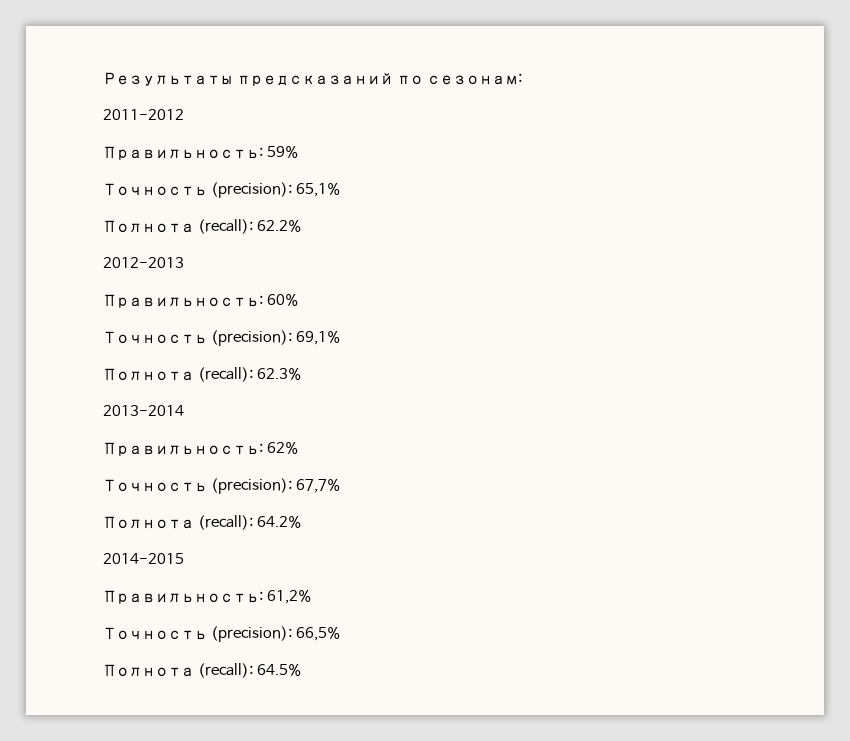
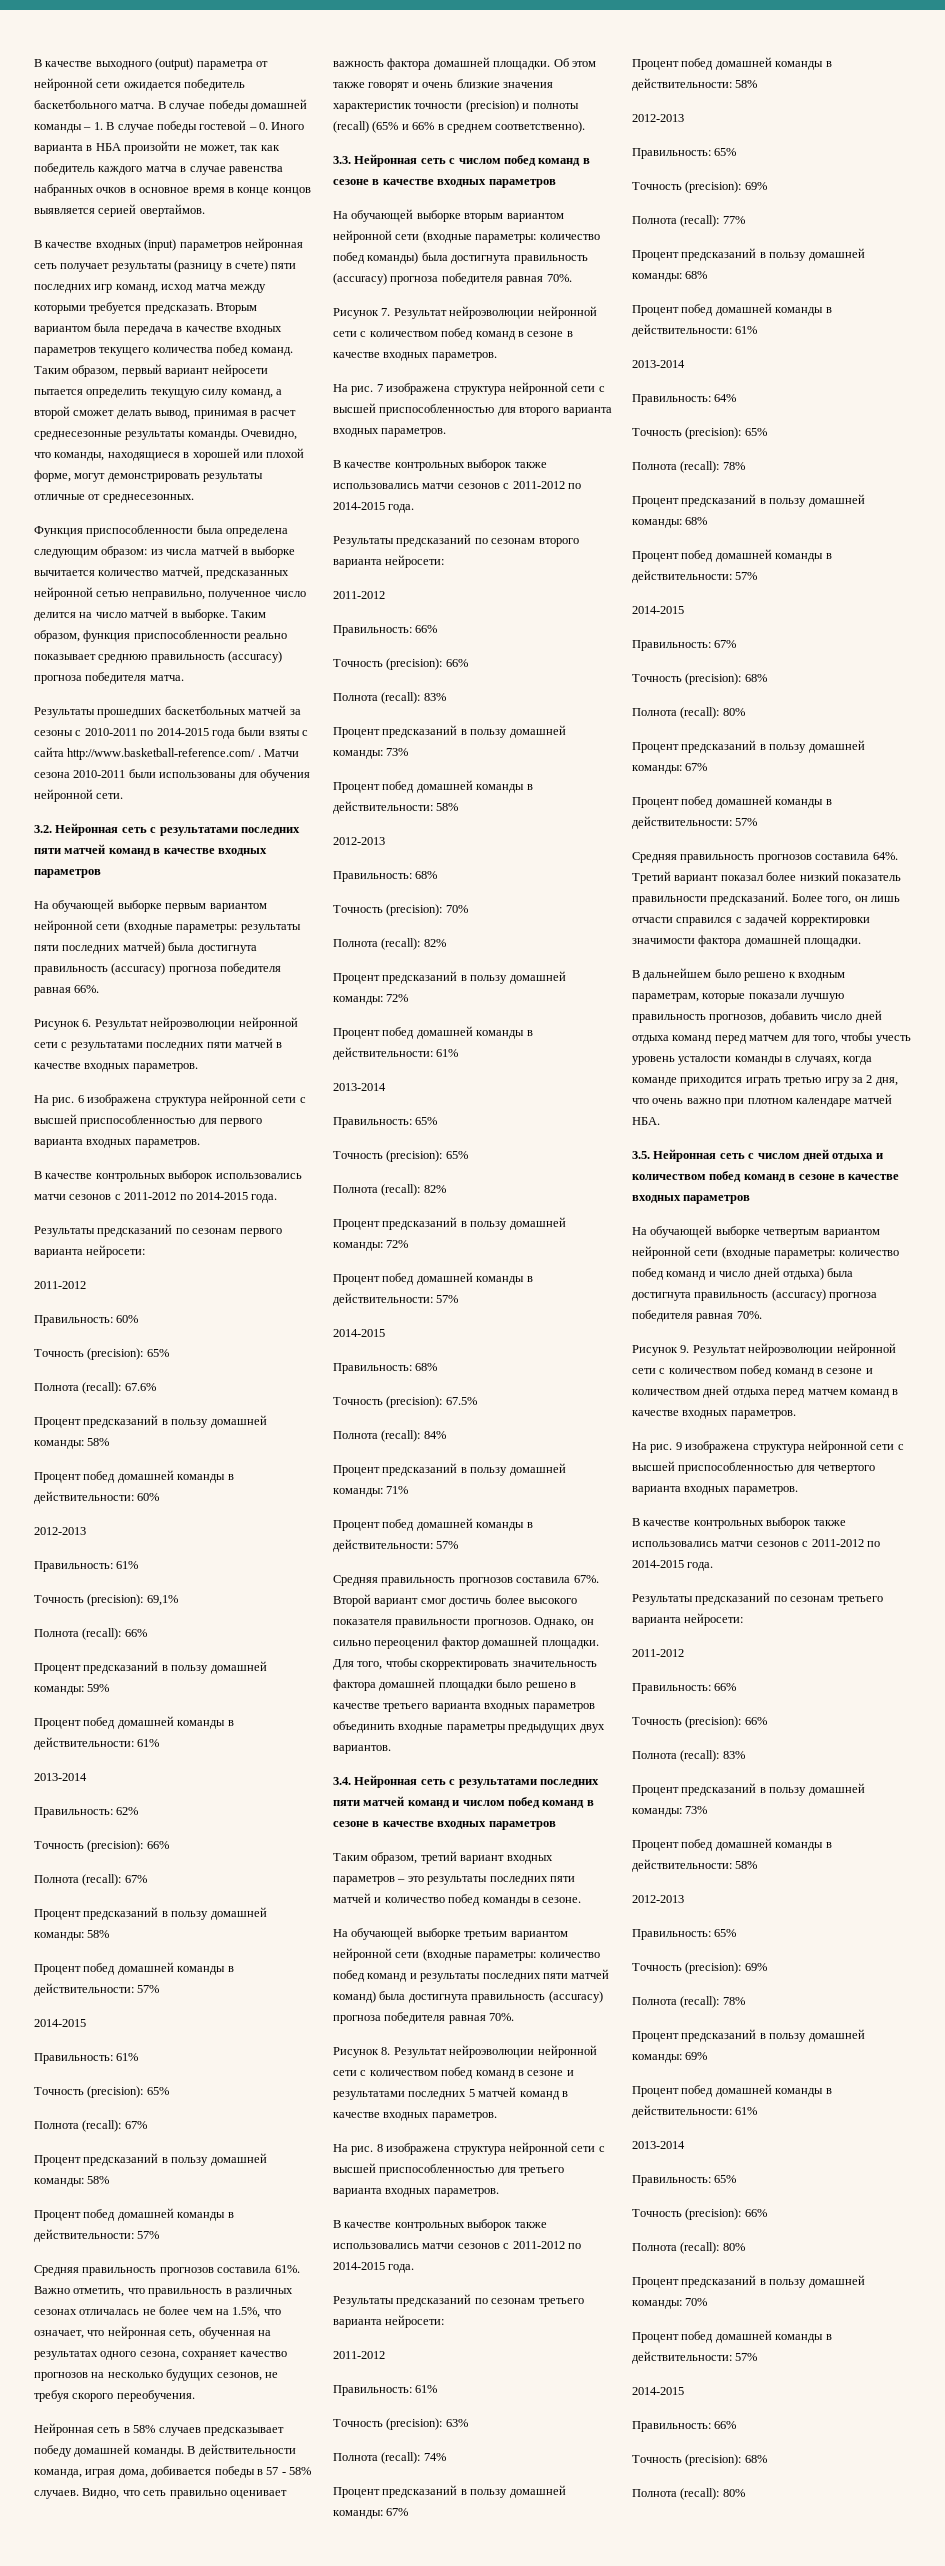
- Результаты предсказаний по сезонам:
+ В качестве выходного (output) параметра от нейронной сети ожидается победитель баскетбольного матча. В случае победы домашней команды – 1. В случае победы гостевой – 0. Иного варианта в НБА произойти не может, так как победитель каждого матча в случае равенства набранных очков в основное время в конце концов выявляется серией овертаймов.
+ В качестве входных (input) параметров нейронная сеть получает результаты (разницу в счете) пяти последних игр команд, исход матча между которыми требуется предсказать. Вторым вариантом была передача в качестве входных параметров текущего количества побед команд. Таким образом, первый вариант нейросети пытается определить текущую силу команд, а второй сможет делать вывод, принимая в расчет среднесезонные результаты команды. Очевидно, что команды, находящиеся в хорошей или плохой форме, могут демонстрировать результаты отличные от среднесезонных.
+ Функция приспособленности была определена следующим образом: из числа матчей в выборке вычитается количество матчей, предсказанных нейронной сетью неправильно, полученное число делится на число матчей в выборке. Таким образом, функция приспособленности реально показывает среднюю правильность (accuracy) прогноза победителя матча.
+ Результаты прошедших баскетбольных матчей за сезоны c 2010-2011 по 2014-2015 года были взяты с сайта http://www.basketball-reference.com/ . Матчи сезона 2010-2011 были использованы для обучения нейронной сети.
+ 3.2. Нейронная сеть с результатами последних пяти матчей команд в качестве входных параметров
+ На обучающей выборке первым вариантом нейронной сети (входные параметры: результаты пяти последних матчей) была достигнута правильность (accuracy) прогноза победителя равная 66%.
+ Рисунок 6. Результат нейроэволюции нейронной сети с результатами последних пяти матчей в качестве входных параметров.
+ На рис. 6 изображена структура нейронной сети с высшей приспособленностью для первого варианта входных параметров.
+ В качестве контрольных выборок использовались матчи сезонов с 2011-2012 по 2014-2015 года.
+ Результаты предсказаний по сезонам первого варианта нейросети:
  2011-2012
- Правильность: 59%
- Точность (precision): 65,1%
- Полнота (recall): 62.2%
+ Правильность: 60%
+ Точность (precision): 65%
+ Полнота (recall): 67.6%
+ Процент предсказаний в пользу домашней команды: 58%
+ Процент побед домашней команды в действительности: 60%
  2012-2013
- Правильность: 60%
+ Правильность: 61%
- Полнота (recall): 62.3%
+ Полнота (recall): 66%
+ Процент предсказаний в пользу домашней команды: 59%
+ Процент побед домашней команды в действительности: 61%
  Правильность: 62%
- Точность (precision): 67,7%
- Полнота (recall): 64.2%
+ Точность (precision): 66%
+ Полнота (recall): 67%
+ Процент предсказаний в пользу домашней команды: 58%
+ Процент побед домашней команды в действительности: 57%
  2014-2015
- Правильность: 61,2%
- Точность (precision): 66,5%
- Полнота (recall): 64.5%
+ Правильность: 61%
+ Точность (precision): 65%
+ Полнота (recall): 67%
+ Процент предсказаний в пользу домашней команды: 58%
+ Процент побед домашней команды в действительности: 57%
+ Средняя правильность прогнозов составила 61%. Важно отметить, что правильность в различных сезонах отличалась не более чем на 1.5%, что означает, что нейронная сеть, обученная на результатах одного сезона, сохраняет качество прогнозов на несколько будущих сезонов, не требуя скорого переобучения.
+ Нейронная сеть в 58% случаев предсказывает победу домашней команды. В действительности команда, играя дома, добивается победы в 57 - 58% случаев. Видно, что сеть правильно оценивает важность фактора домашней площадки. Об этом также говорят и очень близкие значения характеристик точности (precision) и полноты (recall) (65% и 66% в среднем соответственно).
+ 3.3. Нейронная сеть с числом побед команд в сезоне в качестве входных параметров
+ На обучающей выборке вторым вариантом нейронной сети (входные параметры: количество побед команды) была достигнута правильность (accuracy) прогноза победителя равная 70%.
+ Рисунок 7. Результат нейроэволюции нейронной сети с количеством побед команд в сезоне в качестве входных параметров.
+ На рис. 7 изображена структура нейронной сети с высшей приспособленностью для второго варианта входных параметров.
+ В качестве контрольных выборок также использовались матчи сезонов с 2011-2012 по 2014-2015 года.
+ Результаты предсказаний по сезонам второго варианта нейросети:
+ 2011-2012
+ Правильность: 66%
+ Точность (precision): 66%
+ Полнота (recall): 83%
+ Процент предсказаний в пользу домашней команды: 73%
+ Процент побед домашней команды в действительности: 58%
+ 2012-2013
+ Правильность: 68%
+ Точность (precision): 70%
+ Полнота (recall): 82%
+ Процент предсказаний в пользу домашней команды: 72%
+ Процент побед домашней команды в действительности: 61%
+ 2013-2014
+ Правильность: 65%
+ Точность (precision): 65%
+ Полнота (recall): 82%
+ Процент предсказаний в пользу домашней команды: 72%
+ Процент побед домашней команды в действительности: 57%
+ 2014-2015
+ Правильность: 68%
+ Точность (precision): 67.5%
+ Полнота (recall): 84%
+ Процент предсказаний в пользу домашней команды: 71%
+ Процент побед домашней команды в действительности: 57%
+ Средняя правильность прогнозов составила 67%. Второй вариант смог достичь более высокого показателя правильности прогнозов. Однако, он сильно переоценил фактор домашней площадки. Для того, чтобы скорректировать значительность фактора домашней площадки было решено в качестве третьего варианта входных параметров объединить входные параметры предыдущих двух вариантов.
+ 3.4. Нейронная сеть с результатами последних пяти матчей команд и числом побед команд в сезоне в качестве входных параметров
+ Таким образом, третий вариант входных параметров – это результаты последних пяти матчей и количество побед команды в сезоне.
+ На обучающей выборке третьим вариантом нейронной сети (входные параметры: количество побед команд и результаты последних пяти матчей команд) была достигнута правильность (accuracy) прогноза победителя равная 70%.
+ Рисунок 8. Результат нейроэволюции нейронной сети с количеством побед команд в сезоне и результатами последних 5 матчей команд в качестве входных параметров.
+ На рис. 8 изображена структура нейронной сети с высшей приспособленностью для третьего варианта входных параметров.
+ В качестве контрольных выборок также использовались матчи сезонов с 2011-2012 по 2014-2015 года.
+ Результаты предсказаний по сезонам третьего варианта нейросети:
+ 2011-2012
+ Правильность: 61%
+ Точность (precision): 63%
+ Полнота (recall): 74%
+ Процент предсказаний в пользу домашней команды: 67%
+ Процент побед домашней команды в действительности: 58%
+ 2012-2013
+ Правильность: 65%
+ Точность (precision): 69%
+ Полнота (recall): 77%
+ Процент предсказаний в пользу домашней команды: 68%
+ Процент побед домашней команды в действительности: 61%
+ 2013-2014
+ Правильность: 64%
+ Точность (precision): 65%
+ Полнота (recall): 78%
+ Процент предсказаний в пользу домашней команды: 68%
+ Процент побед домашней команды в действительности: 57%
+ 2014-2015
+ Правильность: 67%
+ Точность (precision): 68%
+ Полнота (recall): 80%
+ Процент предсказаний в пользу домашней команды: 67%
+ Процент побед домашней команды в действительности: 57%
+ Средняя правильность прогнозов составила 64%. Третий вариант показал более низкий показатель правильности предсказаний. Более того, он лишь отчасти справился с задачей корректировки значимости фактора домашней площадки.
+ В дальнейшем было решено к входным параметрам, которые показали лучшую правильность прогнозов, добавить число дней отдыха команд перед матчем для того, чтобы учесть уровень усталости команды в случаях, когда команде приходится играть третью игру за 2 дня, что очень важно при плотном календаре матчей НБА.
+ 3.5. Нейронная сеть с числом дней отдыха и количеством побед команд в сезоне в качестве входных параметров
+ На обучающей выборке четвертым вариантом нейронной сети (входные параметры: количество побед команд и число дней отдыха) была достигнута правильность (accuracy) прогноза победителя равная 70%.
+ Рисунок 9. Результат нейроэволюции нейронной сети с количеством побед команд в сезоне и количеством дней отдыха перед матчем команд в качестве входных параметров.
+ На рис. 9 изображена структура нейронной сети с высшей приспособленностью для четвертого варианта входных параметров.
+ В качестве контрольных выборок также использовались матчи сезонов с 2011-2012 по 2014-2015 года.
+ Результаты предсказаний по сезонам третьего варианта нейросети:
+ 2011-2012
+ Правильность: 66%
+ Точность (precision): 66%
+ Полнота (recall): 83%
+ Процент предсказаний в пользу домашней команды: 73%
+ Процент побед домашней команды в действительности: 58%
+ 2012-2013
+ Правильность: 65%
+ Точность (precision): 69%
+ Полнота (recall): 78%
+ Процент предсказаний в пользу домашней команды: 69%
+ Процент побед домашней команды в действительности: 61%
+ 2013-2014
+ Правильность: 65%
+ Точность (precision): 66%
+ Полнота (recall): 80%
+ Процент предсказаний в пользу домашней команды: 70%
+ Процент побед домашней команды в действительности: 57%
+ 2014-2015
+ Правильность: 66%
+ Точность (precision): 68%
+ Полнота (recall): 80%

